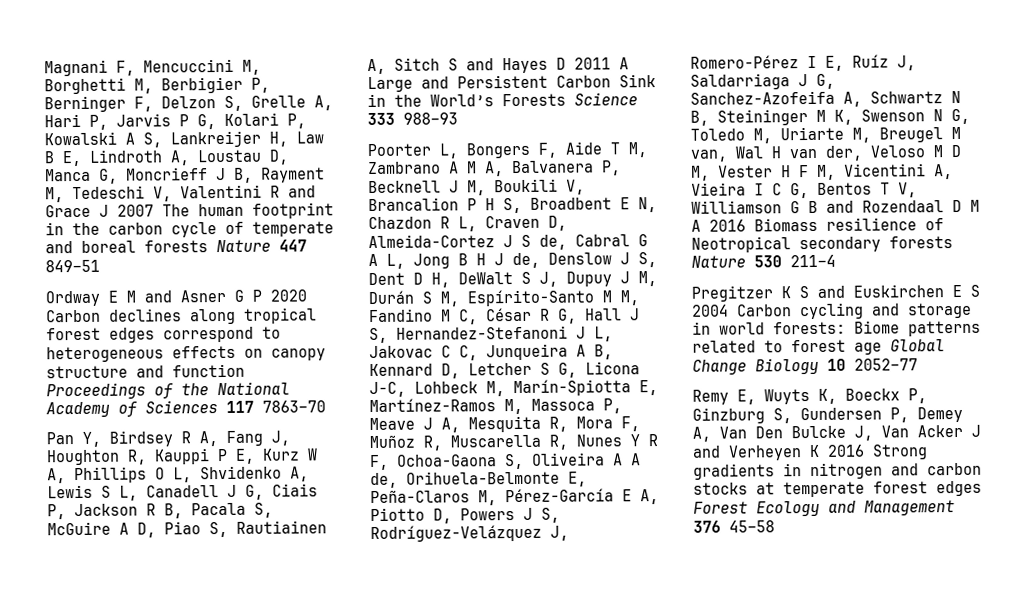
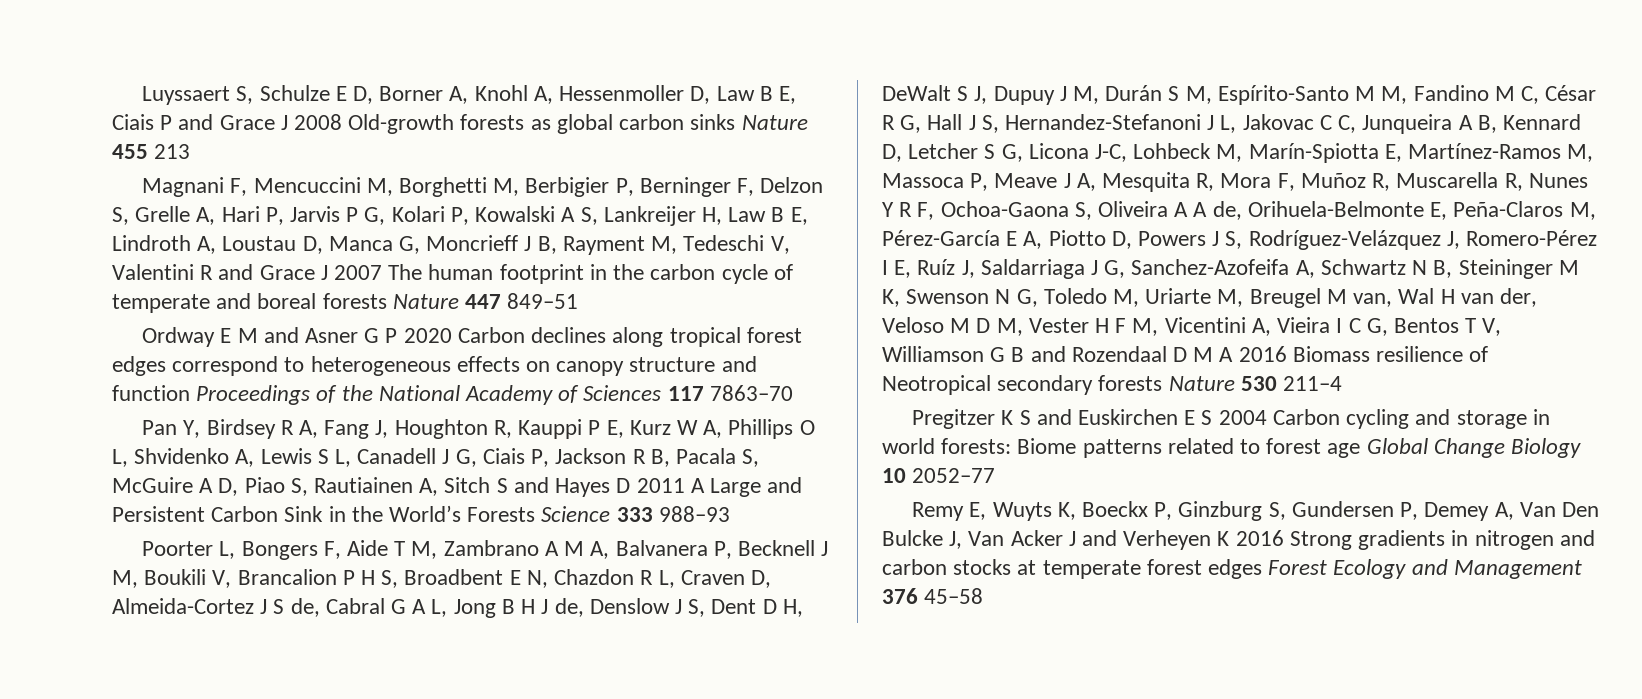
+ Luyssaert S, Schulze E D, Borner A, Knohl A, Hessenmoller D, Law B E, Ciais P and Grace J 2008 Old-growth forests as global carbon sinks Nature 455 213

